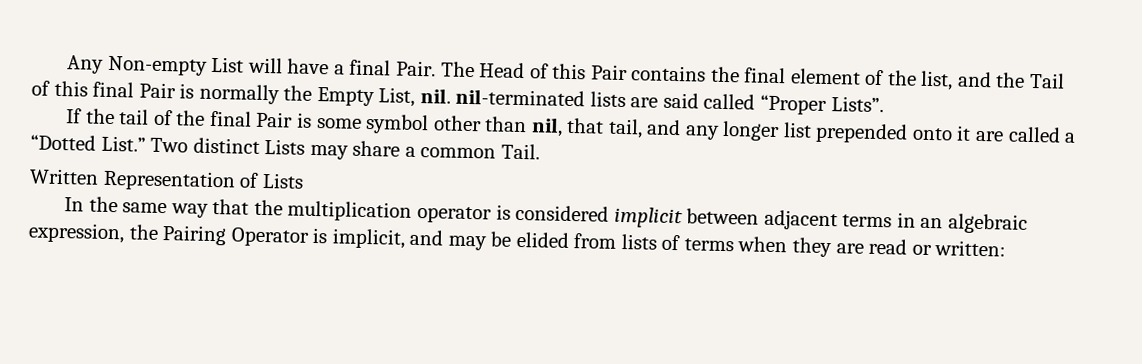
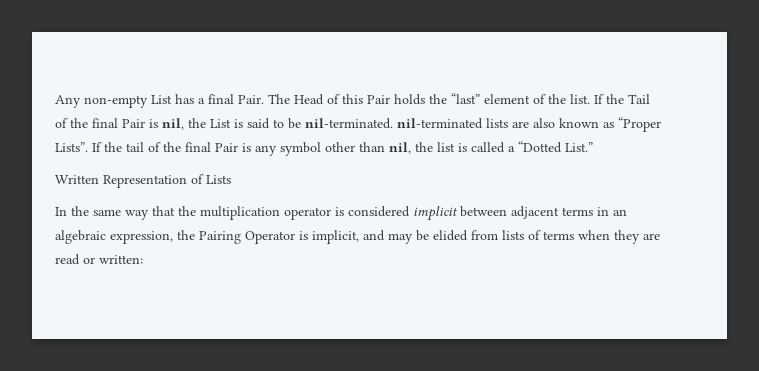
- Any Non-empty List will have a final Pair.
+ Any non-empty List has a final Pair.
- The Head of this Pair contains the final element of the list, and the Tail of this final Pair is normally the Empty List, nil. nil-terminated lists are said called “Proper Lists”.
- If the tail of the final Pair is some symbol other than nil, that tail, and any longer list prepended onto it are called a “Dotted List.” Two distinct Lists may share a common Tail.
+ The Head of this Pair holds the “last” element of the list. If the Tail of the final Pair is nil, the List is said to be nil-terminated. nil-terminated lists are also known as “Proper Lists”. If the tail of the final Pair is any symbol other than nil, the list is called a “Dotted List.”

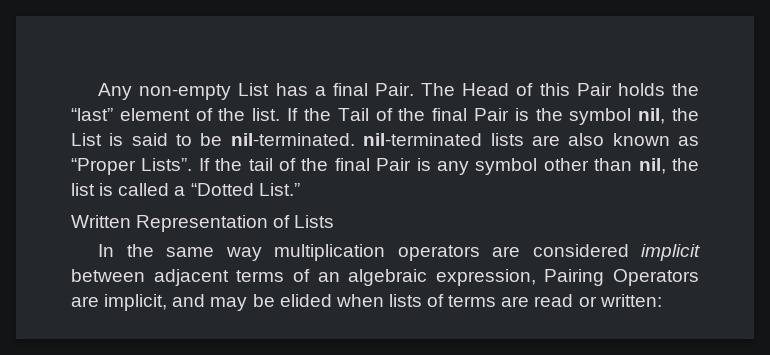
- If the Tail of the final Pair is nil, the List is said to be nil-terminated. nil-terminated lists are also known as “Proper Lists”.
+ If the Tail of the final Pair is the symbol nil, the List is said to be nil-terminated. nil-terminated lists are also known as “Proper Lists”.
- In the same way that the multiplication operator is considered implicit between adjacent terms in an algebraic expression, the Pairing Operator is implicit, and may be elided from lists of terms when they are read or written:
+ In the same way multiplication operators are considered implicit between adjacent terms of an algebraic expression, Pairing Operators are implicit, and may be elided when lists of terms are read or written:

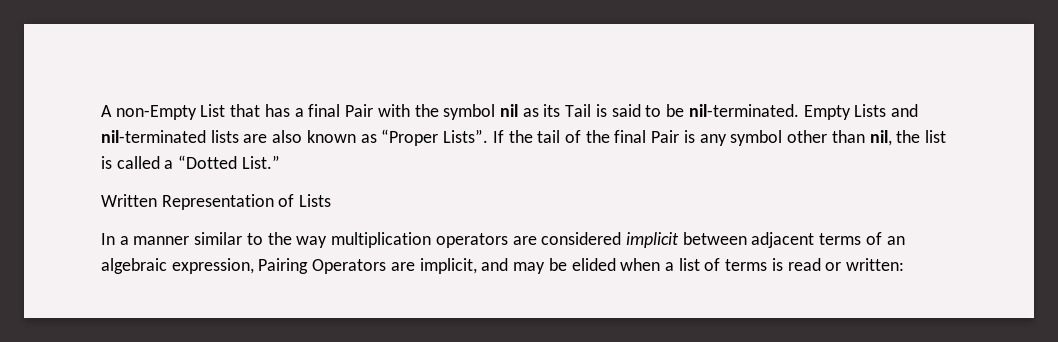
- Any non-empty List has a final Pair. The Head of this Pair holds the “last” element of the list. If the Tail of the final Pair is the symbol nil, the List is said to be nil-terminated. nil-terminated lists are also known as “Proper Lists”.
+ A non-Empty List that has a final Pair with the symbol nil as its Tail is said to be nil-terminated. Empty Lists and nil-terminated lists are also known as “Proper Lists”.
- In the same way multiplication operators are considered implicit between adjacent terms of an algebraic expression, Pairing Operators are implicit, and may be elided when lists of terms are read or written:
+ In a manner similar to the way multiplication operators are considered implicit between adjacent terms of an algebraic expression, Pairing Operators are implicit, and may be elided when a list of terms is read or written:

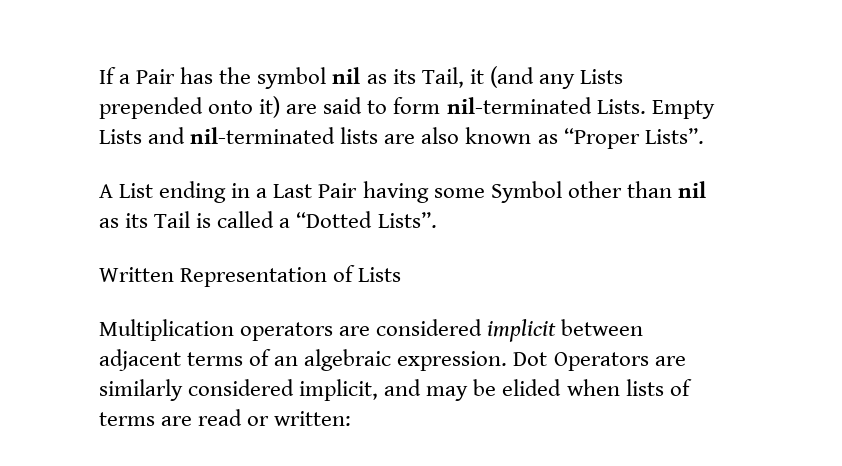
- A non-Empty List that has a final Pair with the symbol nil as its Tail is said to be nil-terminated.
+ If a Pair has the symbol nil as its Tail, it (and any Lists prepended onto it) are said to form nil-terminated Lists.
- Empty Lists and nil-terminated lists are also known as “Proper Lists”. If the tail of the final Pair is any symbol other than nil, the list is called a “Dotted List.”
+ Empty Lists and nil-terminated lists are also known as “Proper Lists”.
+ A List ending in a Last Pair having some Symbol other than nil as its Tail is called a “Dotted Lists”.
- In a manner similar to the way multiplication operators are considered implicit between adjacent terms of an algebraic expression, Pairing Operators are implicit, and may be elided when a list of terms is read or written:
+ Multiplication operators are considered implicit between adjacent terms of an algebraic expression. Dot Operators are similarly considered implicit, and may be elided when lists of terms are read or written:

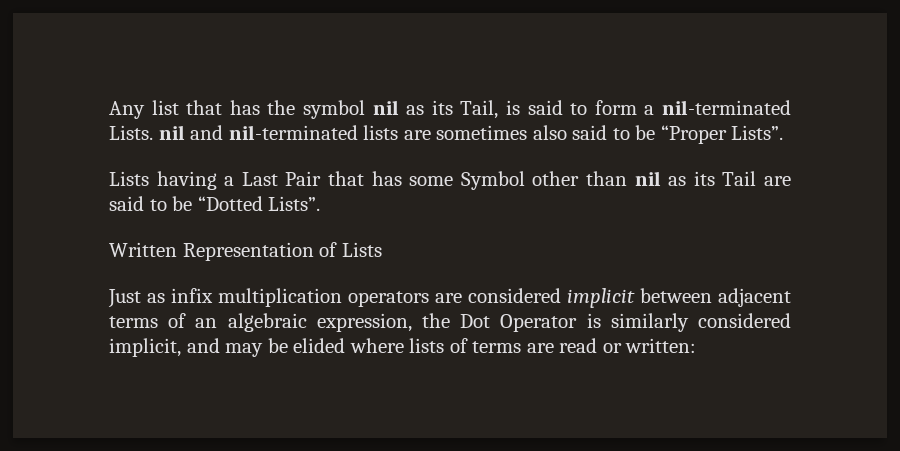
- If a Pair has the symbol nil as its Tail, it (and any Lists prepended onto it) are said to form nil-terminated Lists. Empty Lists and nil-terminated lists are also known as “Proper Lists”.
- A List ending in a Last Pair having some Symbol other than nil as its Tail is called a “Dotted Lists”.
+ Any list that has the symbol nil as its Tail, is said to form a nil-terminated Lists. nil and nil-terminated lists are sometimes also said to be “Proper Lists”.
+ Lists having a Last Pair that has some Symbol other than nil as its Tail are said to be “Dotted Lists”.
- Multiplication operators are considered implicit between adjacent terms of an algebraic expression. Dot Operators are similarly considered implicit, and may be elided when lists of terms are read or written:
+ Just as infix multiplication operators are considered implicit between adjacent terms of an algebraic expression, the Dot Operator is similarly considered implicit, and may be elided where lists of terms are read or written:

